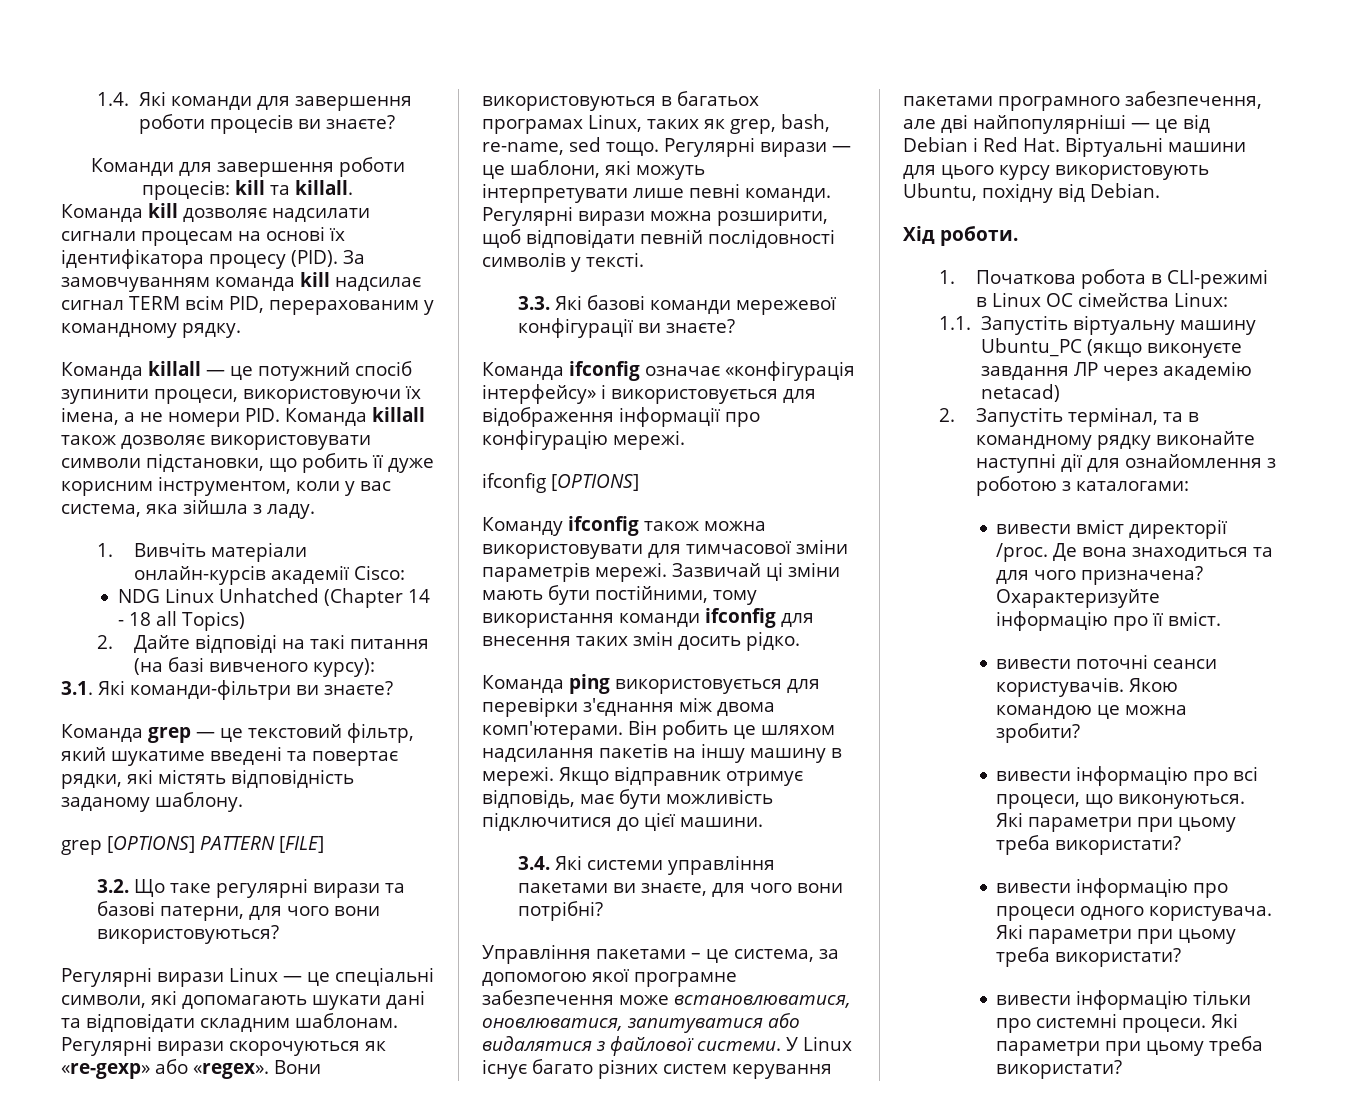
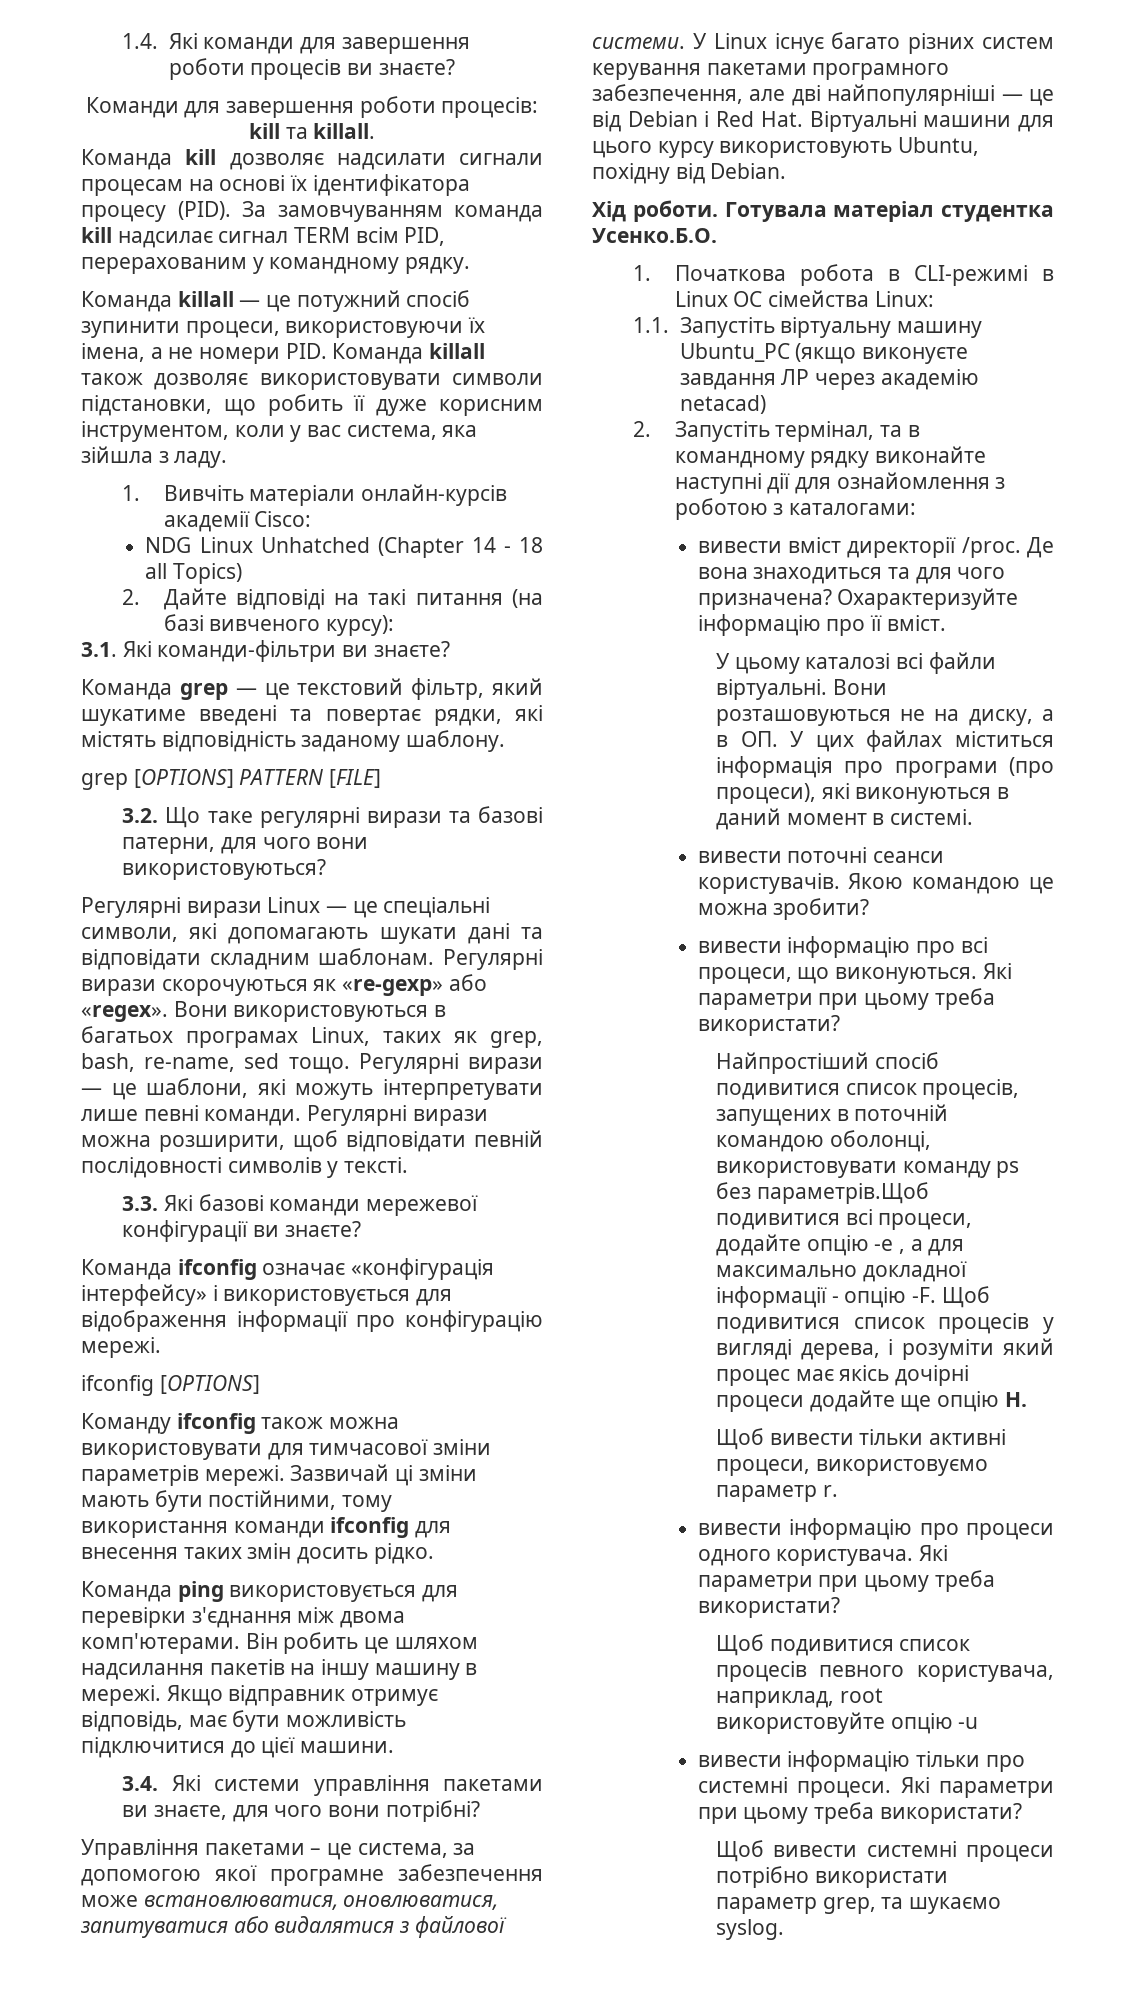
+ Готувала матеріал студентка Усенко.Б.О.
+ У цьому каталозі всі файли віртуальні. Вони розташовуються не на диску, а в ОП. У цих файлах міститься інформація про програми (про процеси), які виконуються в даний момент в системі.
+ Найпростіший спосіб подивитися список процесів, запущених в поточній командою оболонці, використовувати команду ps без параметрів.Щоб подивитися всі процеси, додайте опцію -e , а для максимально докладної інформації - опцію -F. Щоб подивитися список процесів у вигляді дерева, і розуміти який процес має якісь дочірні процеси додайте ще опцію H.
+ Щоб вивести тільки активні процеси, використовуємо параметр r.
+ Щоб подивитися список процесів певного користувача, наприклад, root використовуйте опцію -u
+ Щоб вивести системні процеси потрібно використати параметр grep, та шукаємо syslog.

